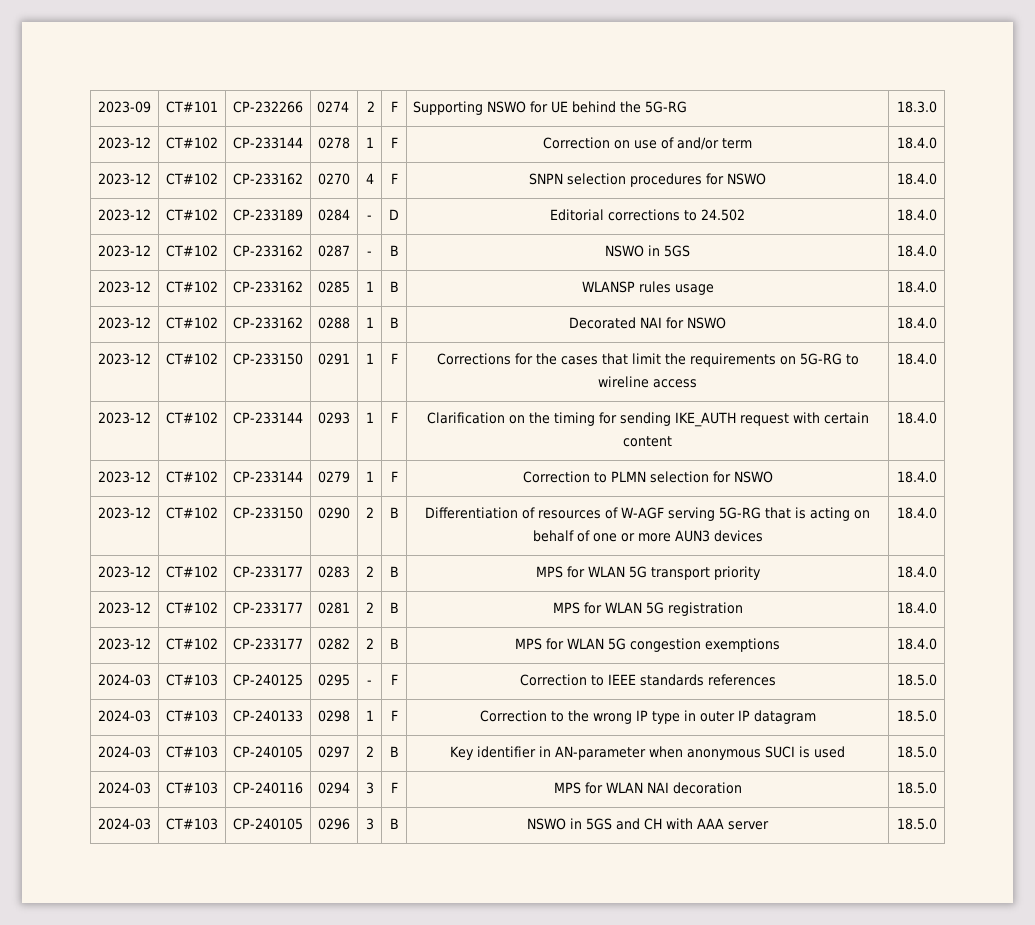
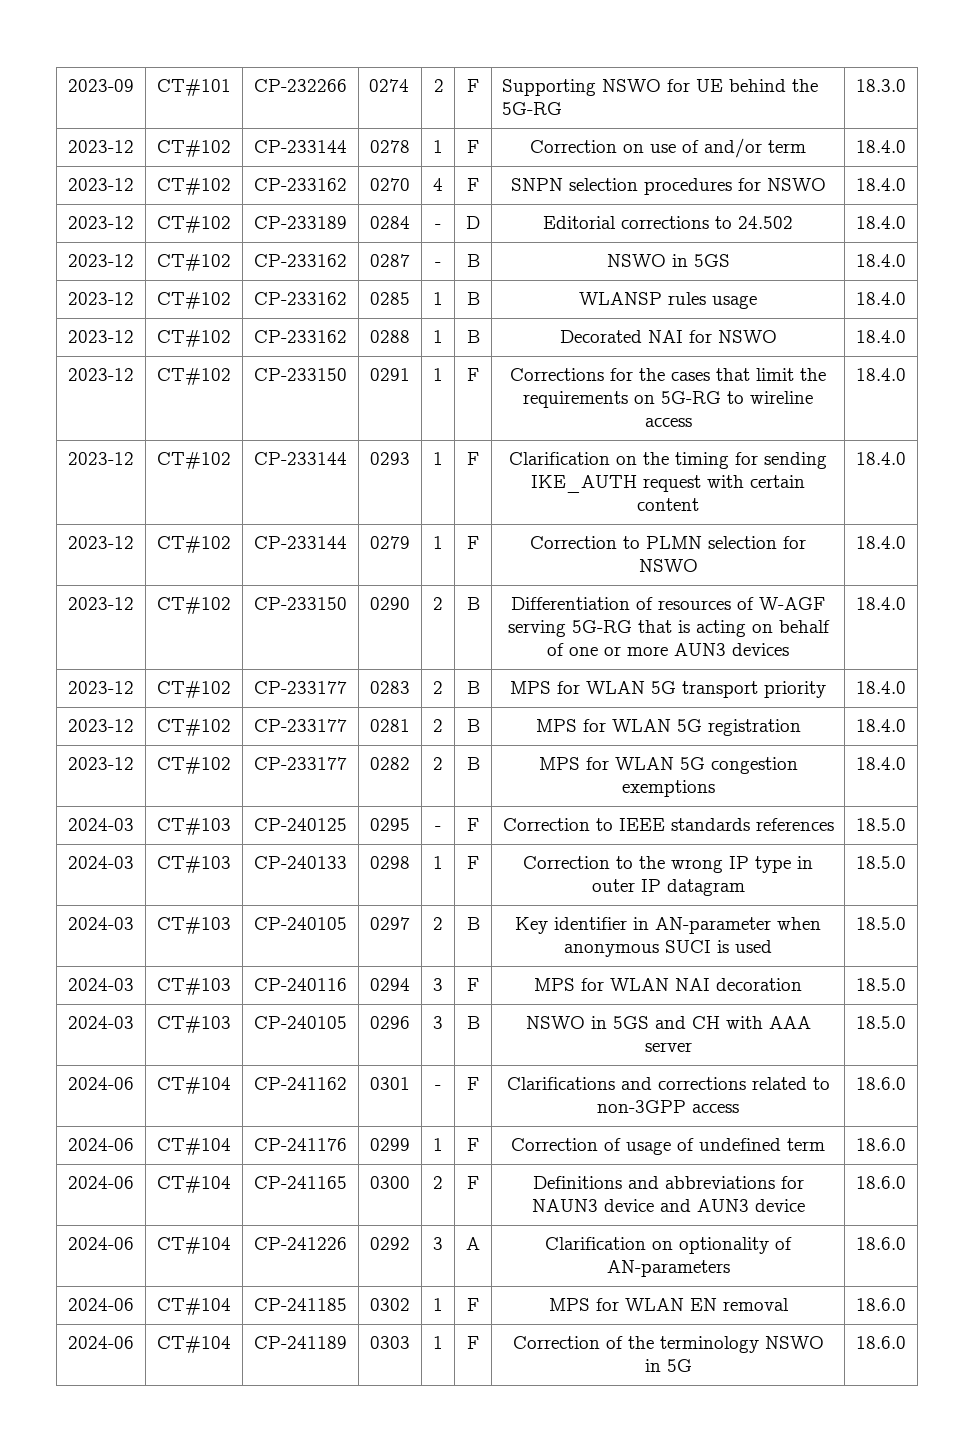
+ 2024-06 | CT#104 | CP-241162 | 0301 | - | F | Clarifications and corrections related to non-3GPP access | 18.6.0
+ 2024-06 | CT#104 | CP-241176 | 0299 | 1 | F | Correction of usage of undefined term | 18.6.0
+ 2024-06 | CT#104 | CP-241165 | 0300 | 2 | F | Definitions and abbreviations for NAUN3 device and AUN3 device | 18.6.0
+ 2024-06 | CT#104 | CP-241226 | 0292 | 3 | A | Clarification on optionality of AN-parameters | 18.6.0
+ 2024-06 | CT#104 | CP-241185 | 0302 | 1 | F | MPS for WLAN EN removal | 18.6.0
+ 2024-06 | CT#104 | CP-241189 | 0303 | 1 | F | Correction of the terminology NSWO in 5G | 18.6.0

